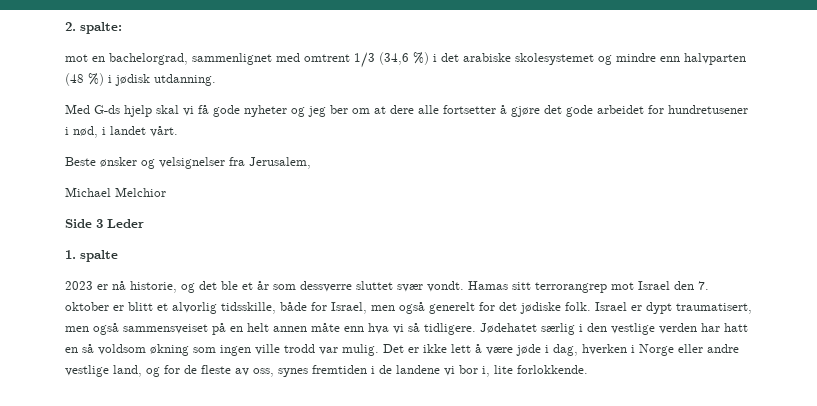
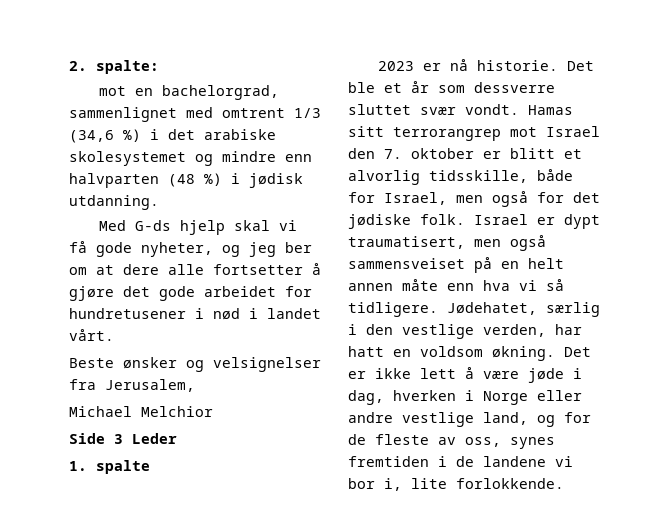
- Med G-ds hjelp skal vi få gode nyheter og jeg ber om at dere alle fortsetter å gjøre det gode arbeidet for hundretusener i nød, i landet vårt.
+ Med G-ds hjelp skal vi få gode nyheter, og jeg ber om at dere alle fortsetter å gjøre det gode arbeidet for hundretusener i nød i landet vårt.
- 2023 er nå historie, og det ble et år som dessverre sluttet svær vondt.
+ 2023 er nå historie. Det ble et år som dessverre sluttet svær vondt.
- Hamas sitt terrorangrep mot Israel den 7. oktober er blitt et alvorlig tidsskille, både for Israel, men også generelt for det jødiske folk.
+ Hamas sitt terrorangrep mot Israel den 7. oktober er blitt et alvorlig tidsskille, både for Israel, men også for det jødiske folk.
- Jødehatet særlig i den vestlige verden har hatt en så voldsom økning som ingen ville trodd var mulig.
+ Jødehatet, særlig i den vestlige verden, har hatt en voldsom økning.

